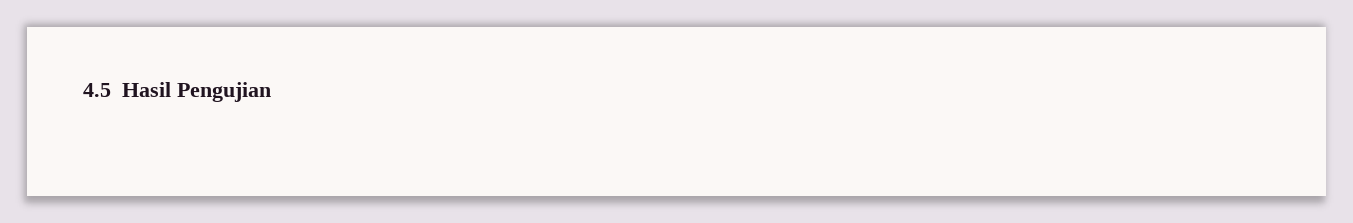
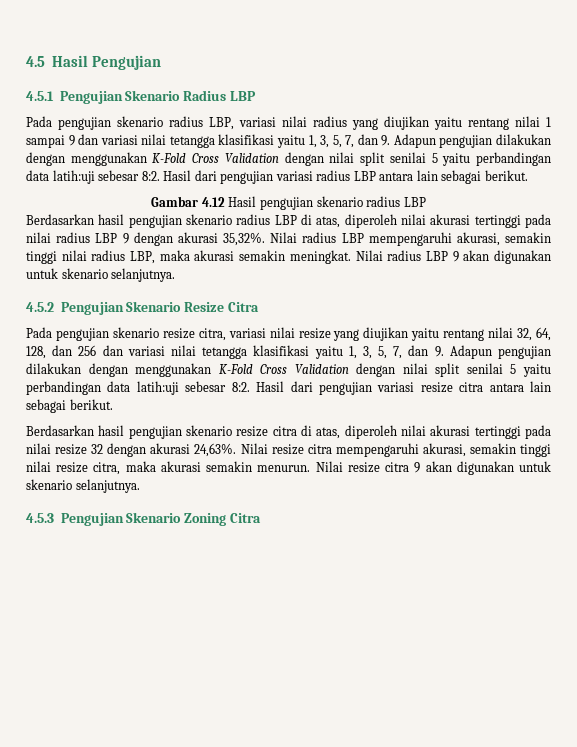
+ 4.5.1 Pengujian Skenario Radius LBP
+ Pada pengujian skenario radius LBP, variasi nilai radius yang diujikan yaitu rentang nilai 1 sampai 9 dan variasi nilai tetangga klasifikasi yaitu 1, 3, 5, 7, dan 9. Adapun pengujian dilakukan dengan menggunakan K-Fold Cross Validation dengan nilai split senilai 5 yaitu perbandingan data latih:uji sebesar 8:2. Hasil dari pengujian variasi radius LBP antara lain sebagai berikut.
+ Gambar 4.12 Hasil pengujian skenario radius LBP
+ Berdasarkan hasil pengujian skenario radius LBP di atas, diperoleh nilai akurasi tertinggi pada nilai radius LBP 9 dengan akurasi 35,32%. Nilai radius LBP mempengaruhi akurasi, semakin tinggi nilai radius LBP, maka akurasi semakin meningkat. Nilai radius LBP 9 akan digunakan untuk skenario selanjutnya.
+ 4.5.2 Pengujian Skenario Resize Citra
+ Pada pengujian skenario resize citra, variasi nilai resize yang diujikan yaitu rentang nilai 32, 64, 128, dan 256 dan variasi nilai tetangga klasifikasi yaitu 1, 3, 5, 7, dan 9. Adapun pengujian dilakukan dengan menggunakan K-Fold Cross Validation dengan nilai split senilai 5 yaitu perbandingan data latih:uji sebesar 8:2. Hasil dari pengujian variasi resize citra antara lain sebagai berikut.
+ Berdasarkan hasil pengujian skenario resize citra di atas, diperoleh nilai akurasi tertinggi pada nilai resize 32 dengan akurasi 24,63%. Nilai resize citra mempengaruhi akurasi, semakin tinggi nilai resize citra, maka akurasi semakin menurun. Nilai resize citra 9 akan digunakan untuk skenario selanjutnya.
+ 4.5.3 Pengujian Skenario Zoning Citra

